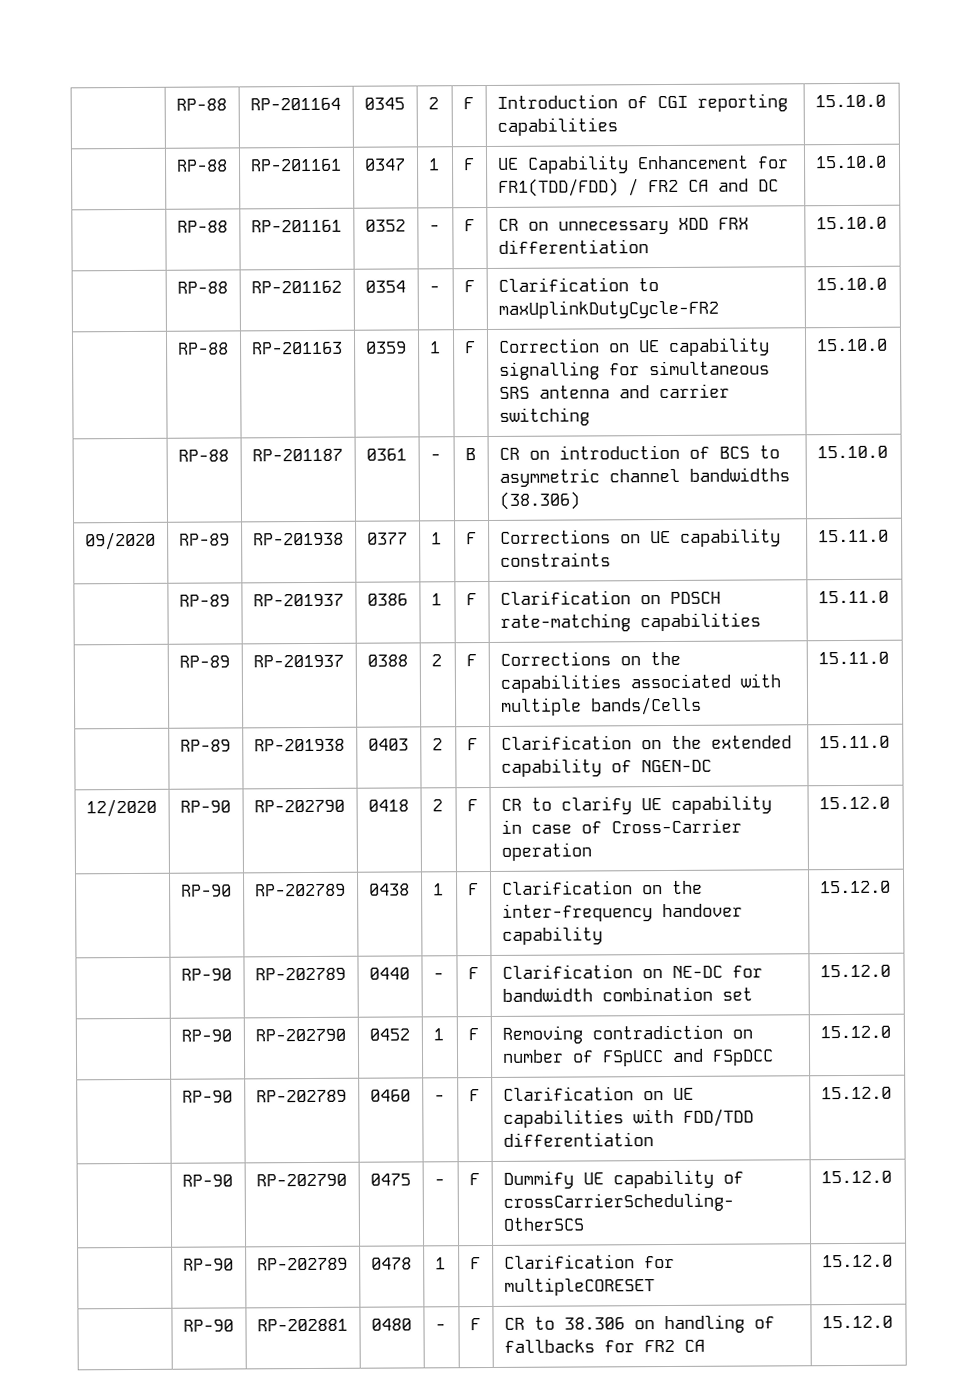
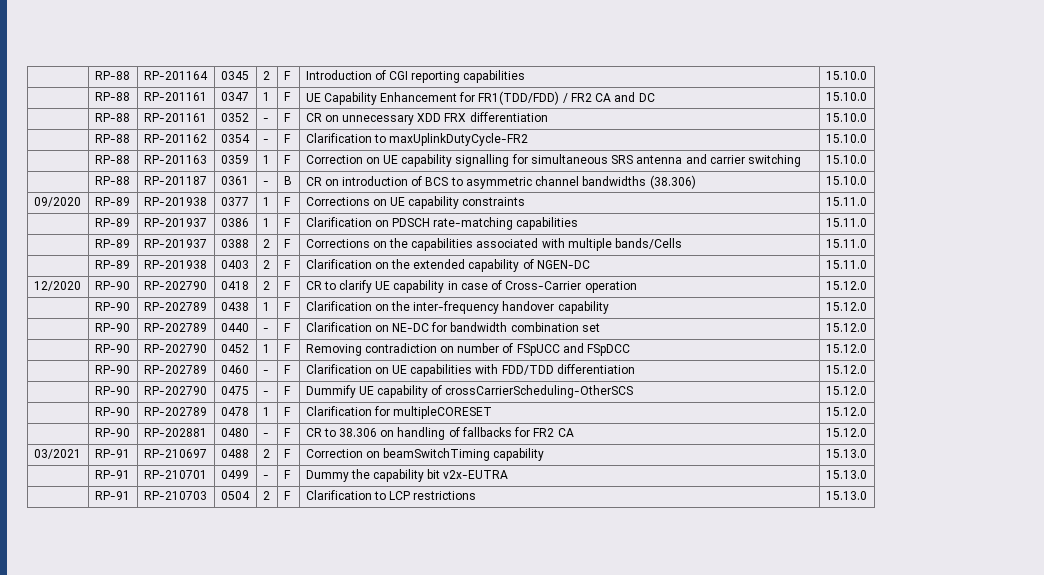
+ 03/2021 | RP-91 | RP-210697 | 0488 | 2 | F | Correction on beamSwitchTiming capability | 15.13.0
+ | RP-91 | RP-210701 | 0499 | - | F | Dummy the capability bit v2x-EUTRA | 15.13.0
+ | RP-91 | RP-210703 | 0504 | 2 | F | Clarification to LCP restrictions | 15.13.0

